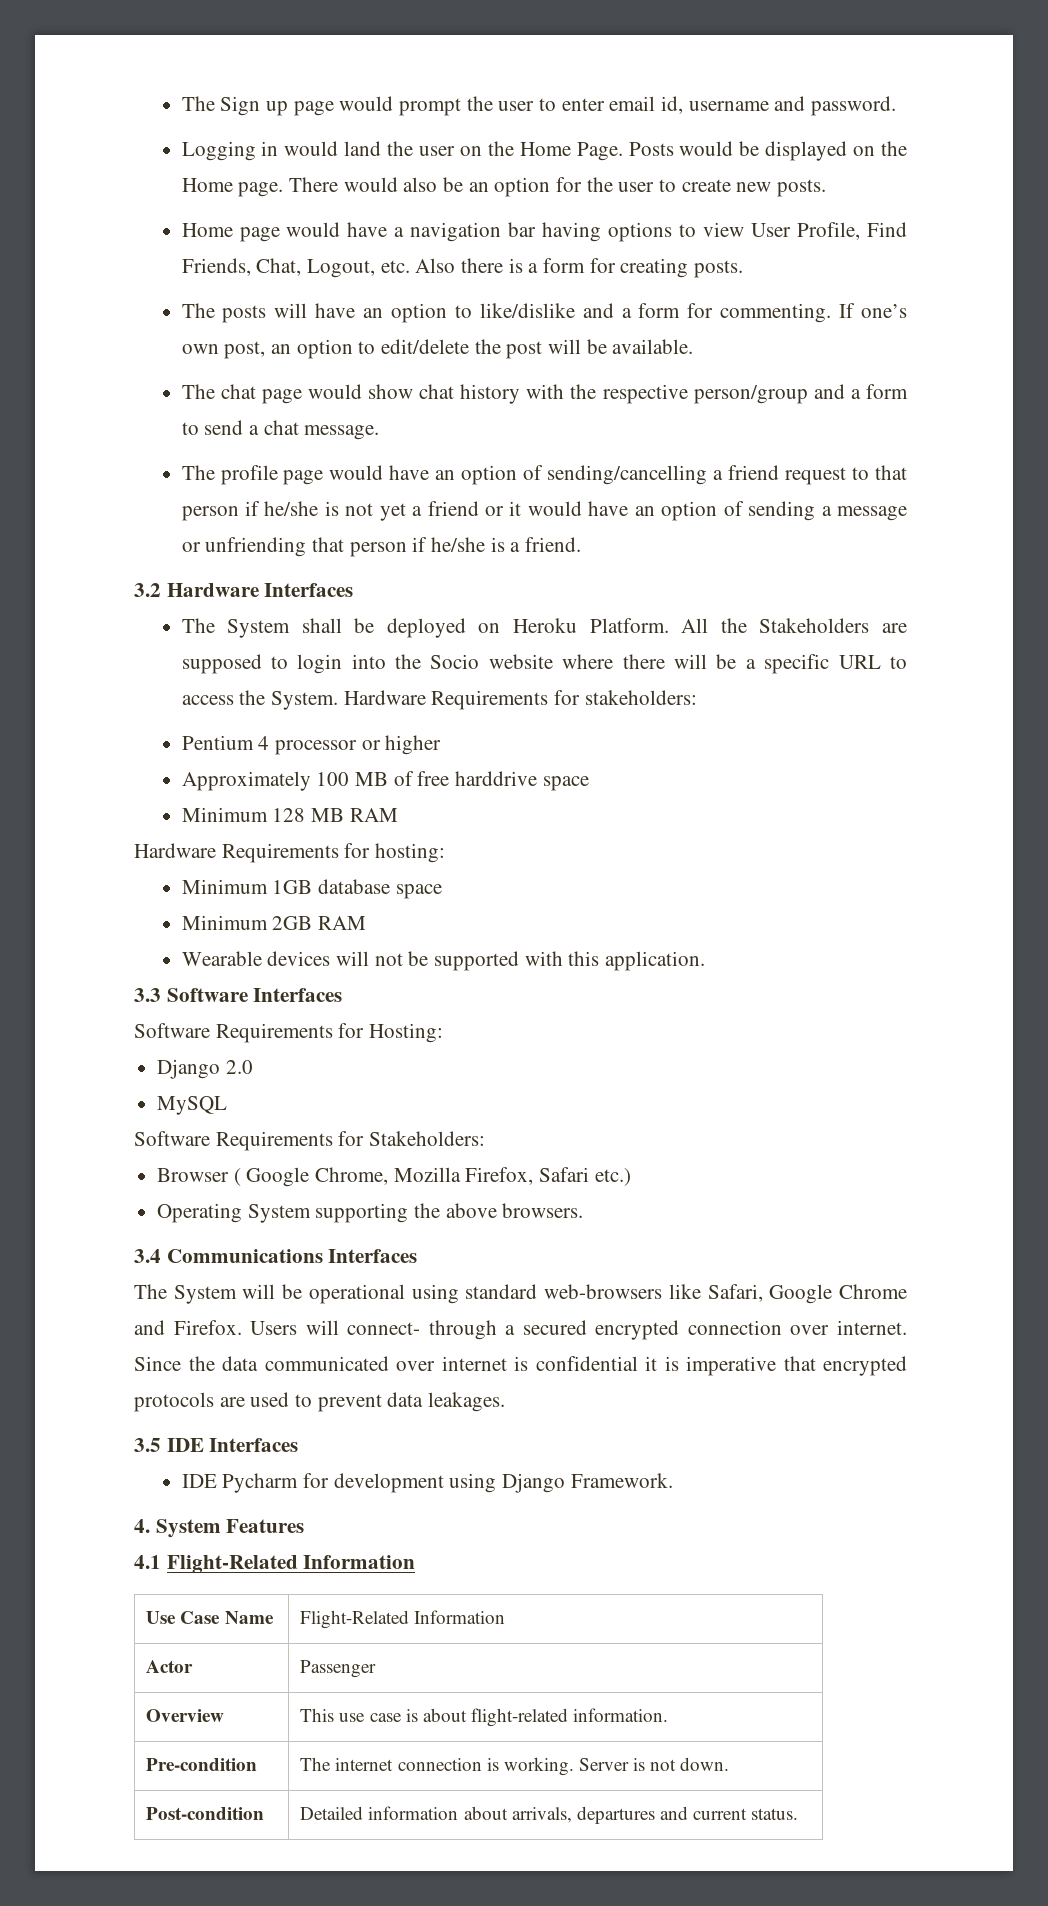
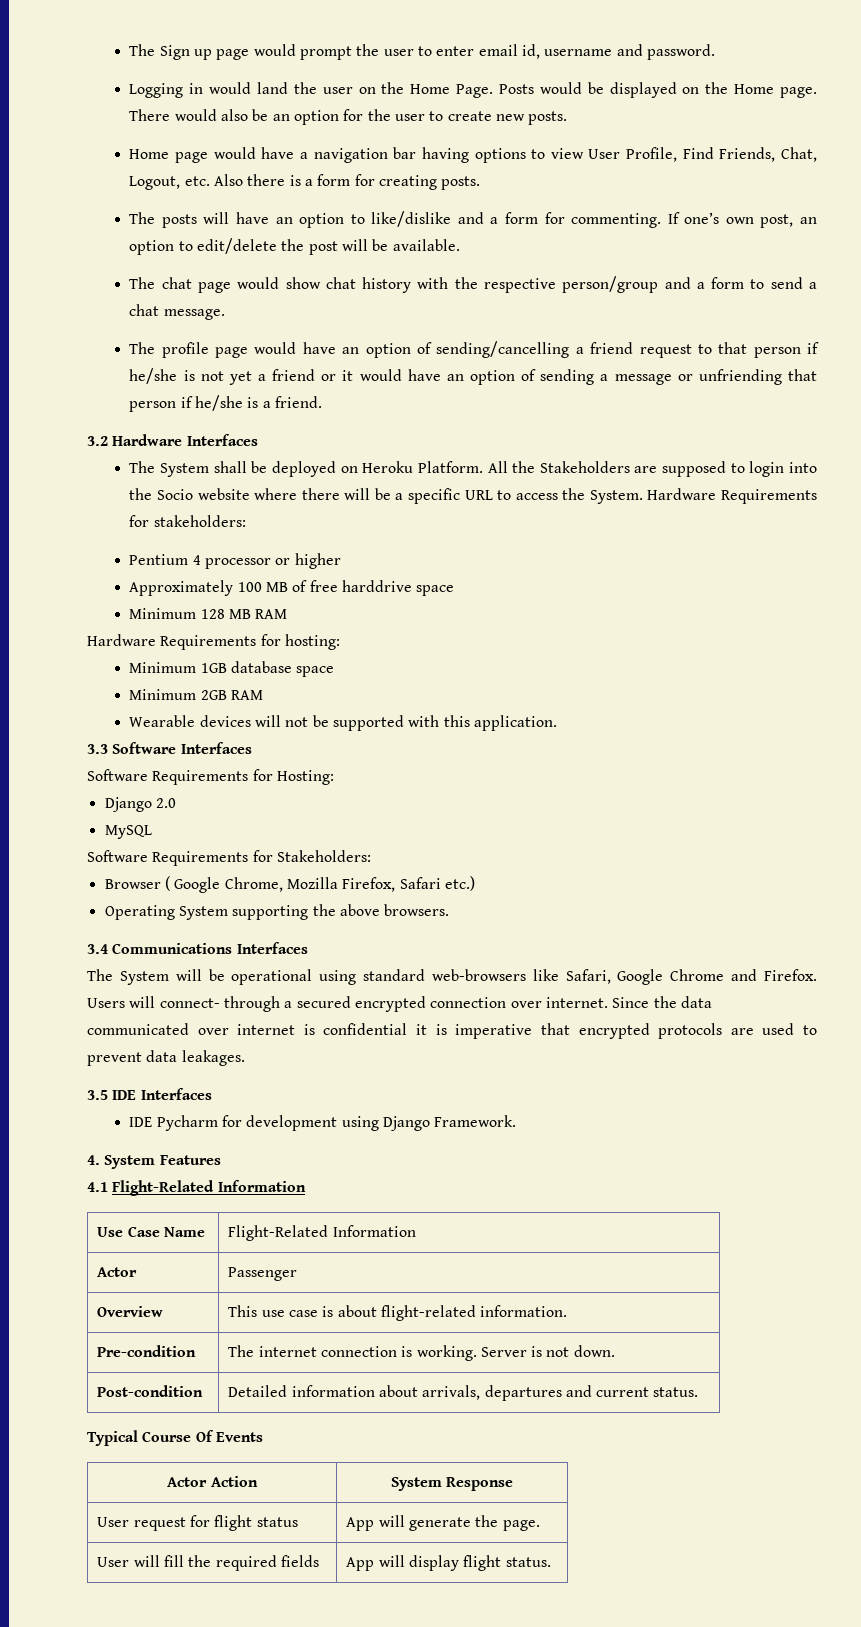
+ Typical Course Of Events
+ Actor Action | System Response
+ User request for flight status | App will generate the page.
+ User will fill the required fields | App will display flight status.

